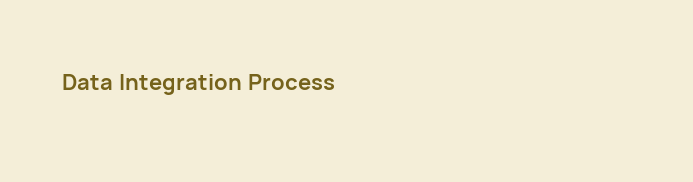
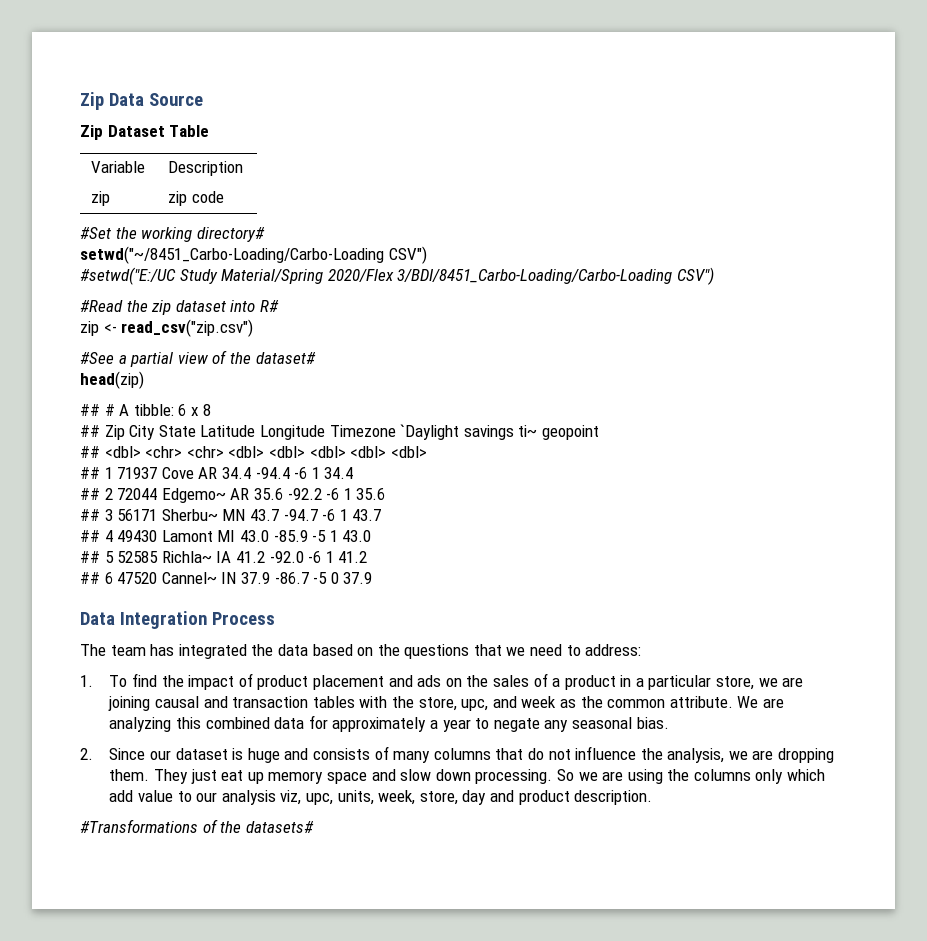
+ Zip Data Source
+ Zip Dataset Table
+ Variable | Description
+ zip | zip code
+ #Set the working directory#
+ setwd("~/8451_Carbo-Loading/Carbo-Loading CSV")
+ #setwd("E:/UC Study Material/Spring 2020/Flex 3/BDI/8451_Carbo-Loading/Carbo-Loading CSV")
+ #Read the zip dataset into R#
+ zip <- read_csv("zip.csv")
+ #See a partial view of the dataset#
+ head(zip)
+ ## # A tibble: 6 x 8
+ ## Zip City State Latitude Longitude Timezone `Daylight savings ti~ geopoint
+ ## <dbl> <chr> <chr> <dbl> <dbl> <dbl> <dbl> <dbl>
+ ## 1 71937 Cove AR 34.4 -94.4 -6 1 34.4
+ ## 2 72044 Edgemo~ AR 35.6 -92.2 -6 1 35.6
+ ## 3 56171 Sherbu~ MN 43.7 -94.7 -6 1 43.7
+ ## 4 49430 Lamont MI 43.0 -85.9 -5 1 43.0
+ ## 5 52585 Richla~ IA 41.2 -92.0 -6 1 41.2
+ ## 6 47520 Cannel~ IN 37.9 -86.7 -5 0 37.9
  Data Integration Process
+ The team has integrated the data based on the questions that we need to address:
+ 1. To find the impact of product placement and ads on the sales of a product in a particular store, we are joining causal and transaction tables with the store, upc, and week as the common attribute. We are analyzing this combined data for approximately a year to negate any seasonal bias.
+ 2. Since our dataset is huge and consists of many columns that do not influence the analysis, we are dropping them. They just eat up memory space and slow down processing. So we are using the columns only which add value to our analysis viz, upc, units, week, store, day and product description.
+ #Transformations of the datasets#

